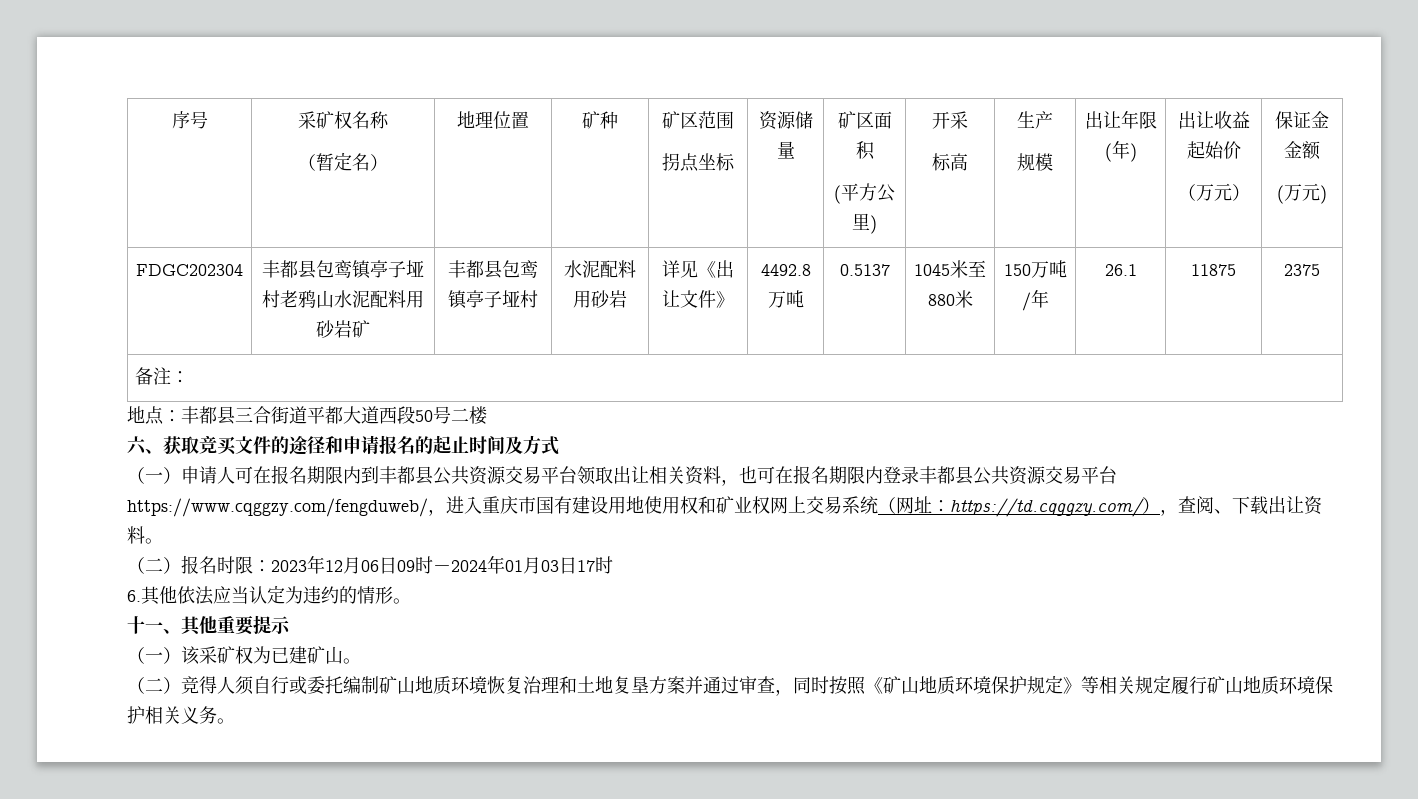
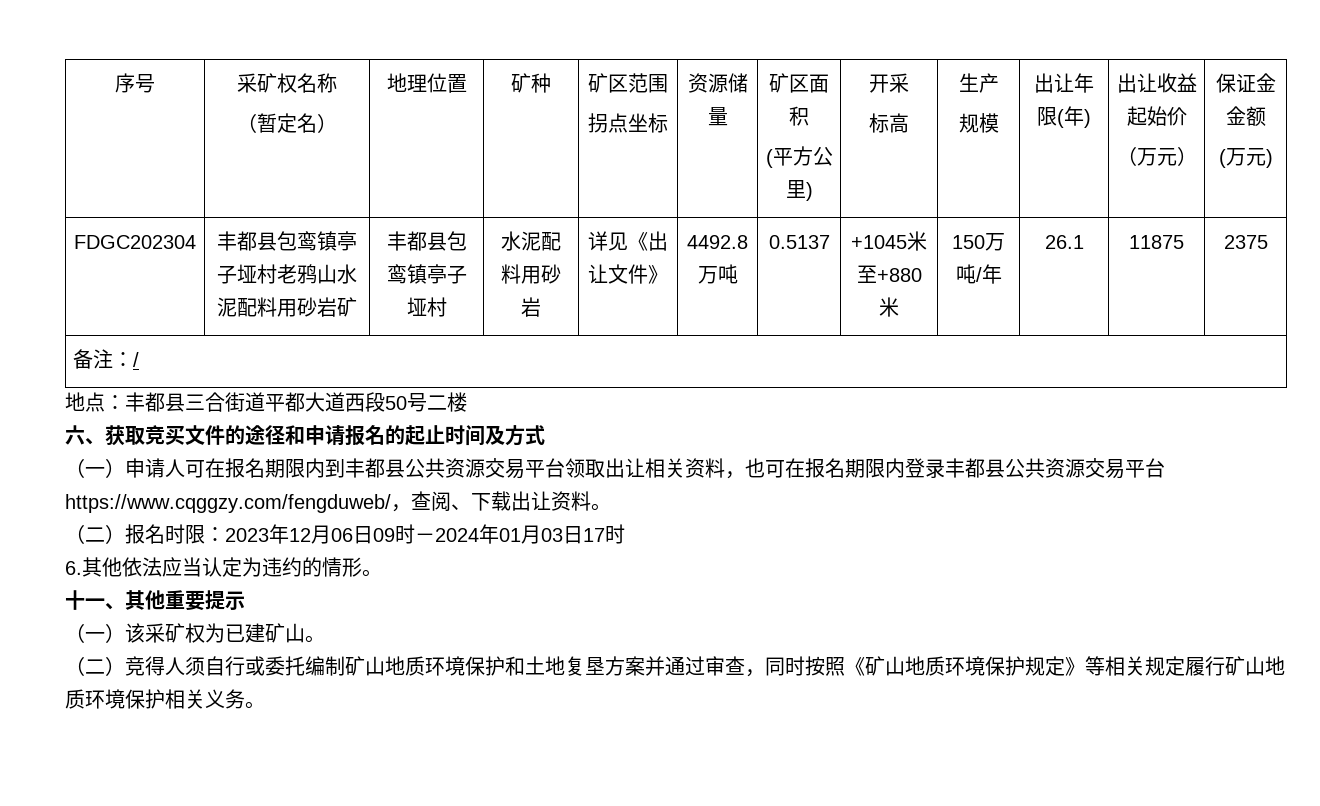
- FDGC202304 | 丰都县包鸾镇亭子垭村老鸦山水泥配料用砂岩矿 | 丰都县包鸾镇亭子垭村 | 水泥配料用砂岩 | 详见《出让文件》 | 4492.8万吨 | 0.5137 | 1045米至880米 | 150万吨/年 | 26.1 | 11875 | 2375
+ FDGC202304 | 丰都县包鸾镇亭子垭村老鸦山水泥配料用砂岩矿 | 丰都县包鸾镇亭子垭村 | 水泥配料用砂岩 | 详见《出让文件》 | 4492.8万吨 | 0.5137 | +1045米至+880米 | 150万吨/年 | 26.1 | 11875 | 2375
- 备注：
+ 备注：/
- （一）申请人可在报名期限内到丰都县公共资源交易平台领取出让相关资料，也可在报名期限内登录丰都县公共资源交易平台https://www.cqggzy.com/fengduweb/，进入重庆市国有建设用地使用权和矿业权网上交易系统（网址：https://td.cqggzy.com/），查阅、下载出让资料。
+ （一）申请人可在报名期限内到丰都县公共资源交易平台领取出让相关资料，也可在报名期限内登录丰都县公共资源交易平台https://www.cqggzy.com/fengduweb/，查阅、下载出让资料。
- （二）竞得人须自行或委托编制矿山地质环境恢复治理和土地复垦方案并通过审查，同时按照《矿山地质环境保护规定》等相关规定履行矿山地质环境保护相关义务。
+ （二）竞得人须自行或委托编制矿山地质环境保护和土地复垦方案并通过审查，同时按照《矿山地质环境保护规定》等相关规定履行矿山地质环境保护相关义务。

